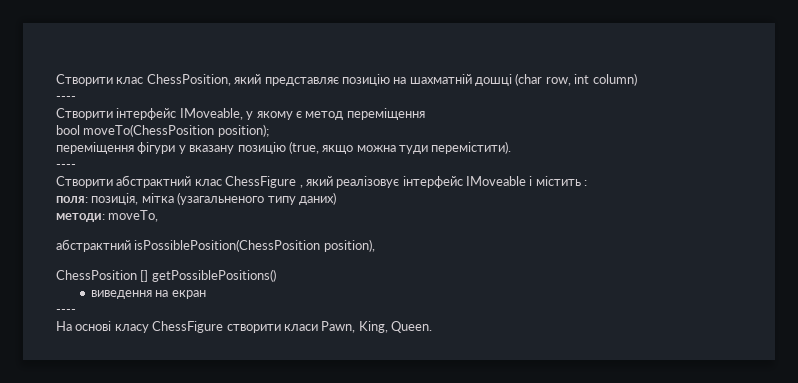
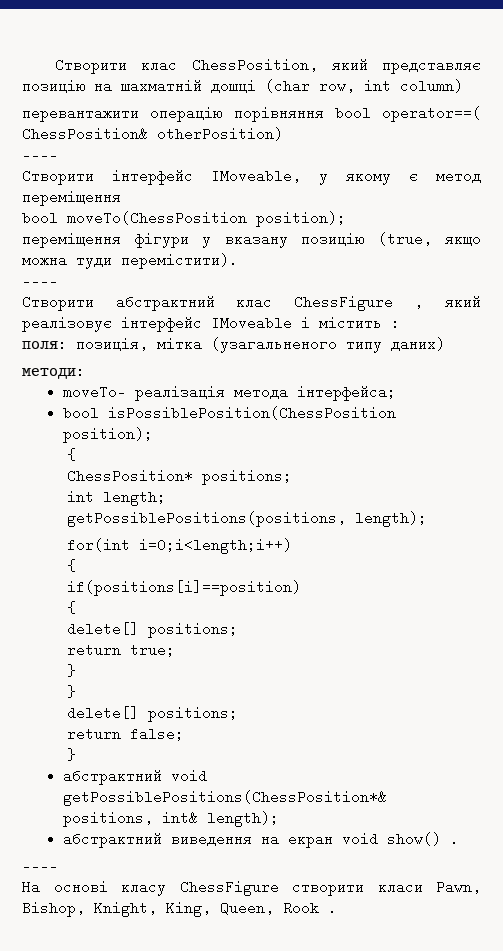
+ перевантажити операцію порівняння bool operator==( ChessPosition& otherPosition)
- методи: moveTo,
- абстрактний isPossiblePosition(ChessPosition position),
- ChessPosition [] getPossiblePositions()
- виведення на екран
+ методи:
+ moveTo- реалізація метода інтерфейса;
+ bool isPossiblePosition(ChessPosition position);
+ {
+ ChessPosition* positions;
+ int length;
+ getPossiblePositions(positions, length);
+ for(int i=0;i<length;i++)
+ {
+ if(positions[i]==position)
+ {
+ delete[] positions;
+ return true;
+ }
+ }
+ delete[] positions;
+ return false;
+ }
+ абстрактний void getPossiblePositions(ChessPosition*& positions, int& length);
+ абстрактний виведення на екран void show() .
- На основі класу ChessFigure створити класи Pawn, King, Queen.
+ На основі класу ChessFigure створити класи Pawn, Bishop, Knight, King, Queen, Rook .

